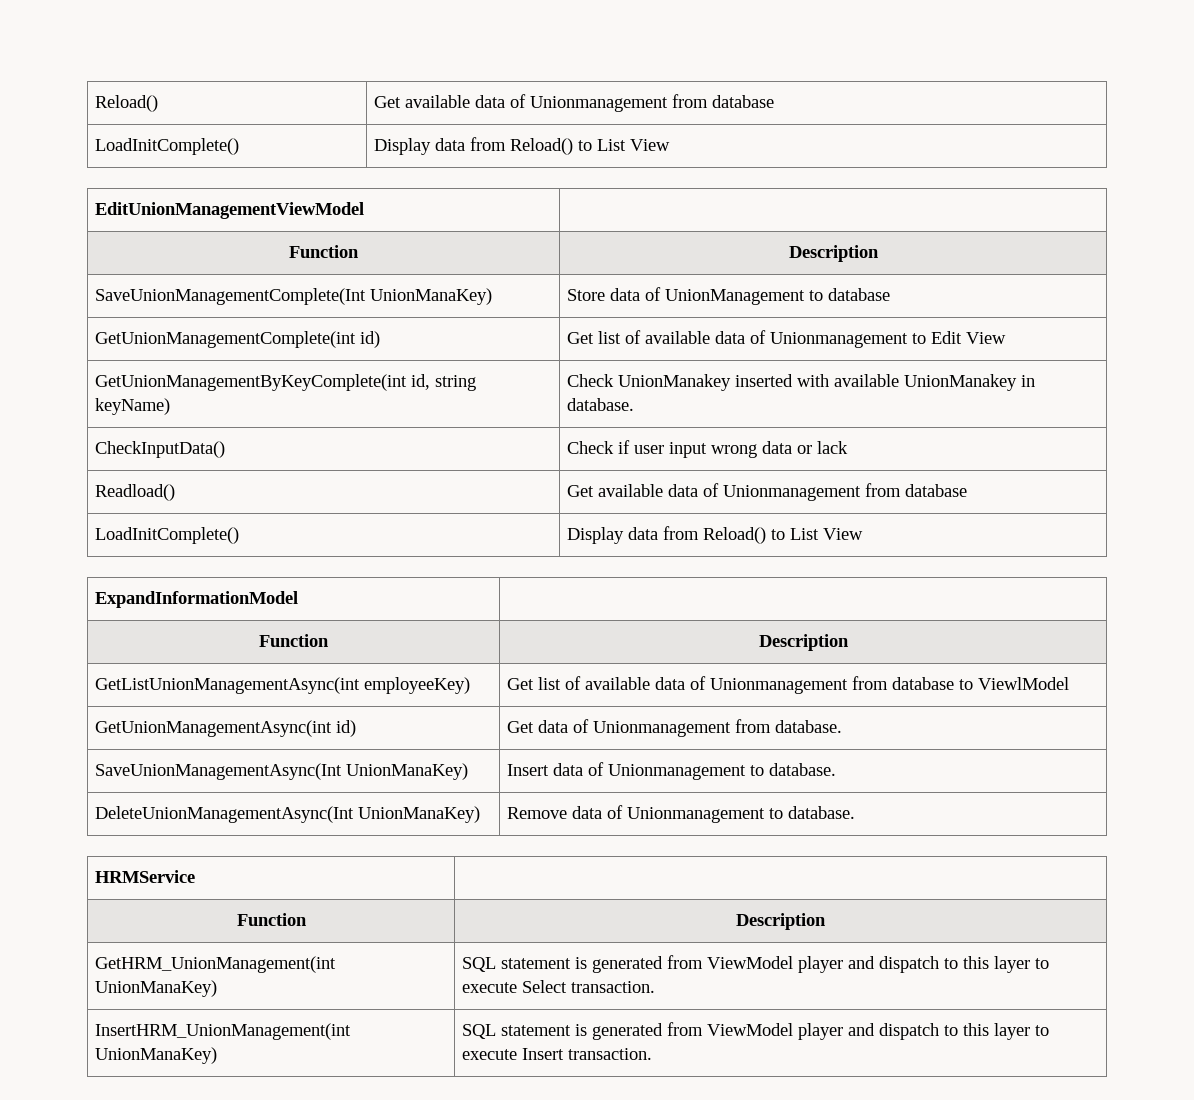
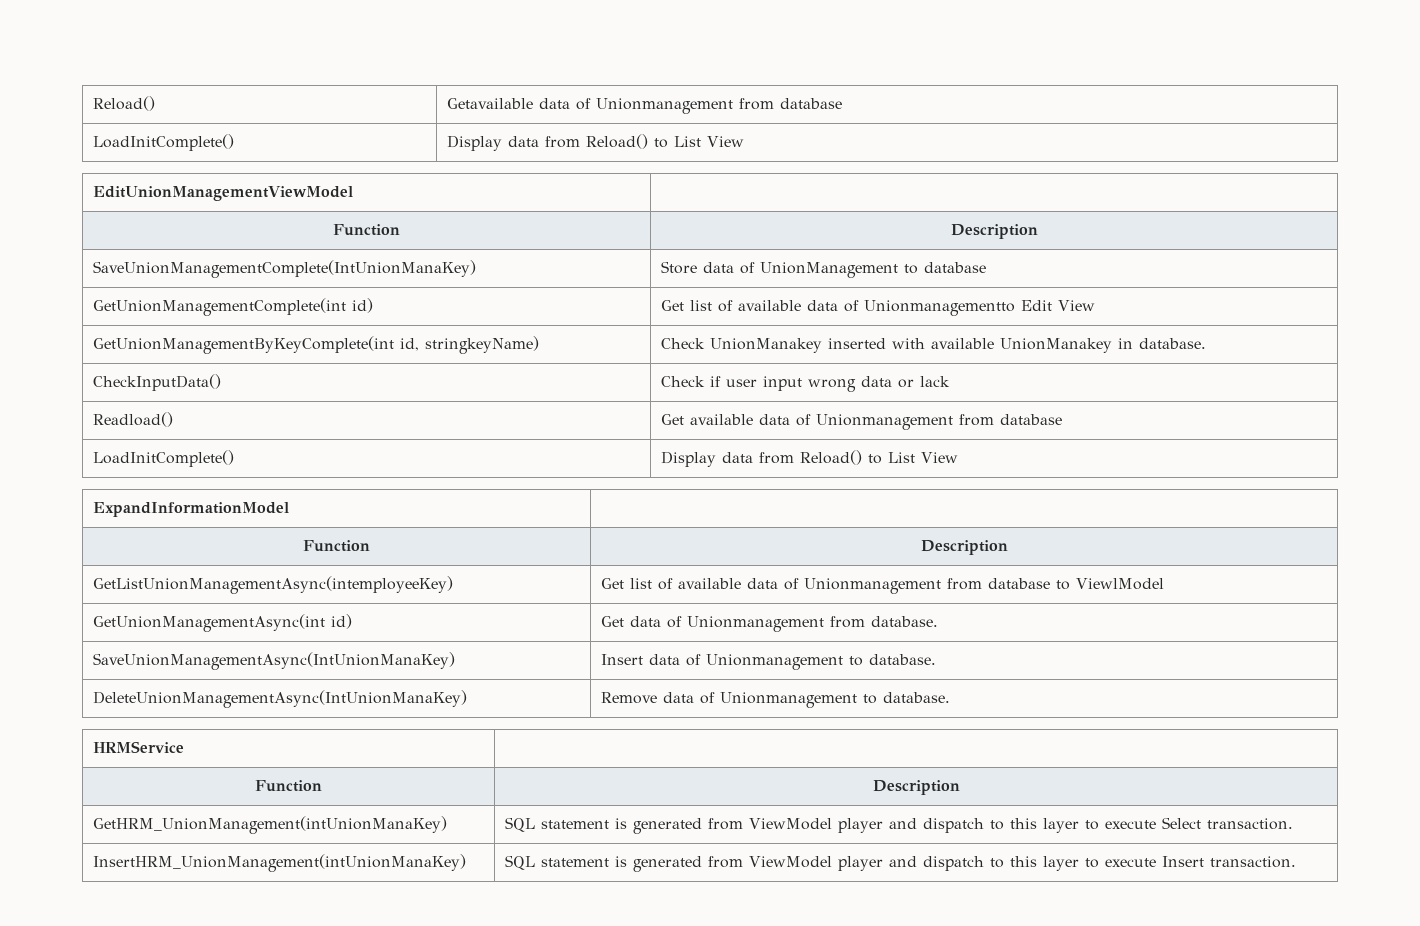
- Reload() | Get available data of Unionmanagement from database
+ Reload() | Getavailable data of Unionmanagement from database
- SaveUnionManagementComplete(Int UnionManaKey) | Store data of UnionManagement to database
+ SaveUnionManagementComplete(IntUnionManaKey) | Store data of UnionManagement to database
- GetUnionManagementComplete(int id) | Get list of available data of Unionmanagement to Edit View
+ GetUnionManagementComplete(int id) | Get list of available data of Unionmanagementto Edit View
- GetUnionManagementByKeyComplete(int id, string keyName) | Check UnionManakey inserted with available UnionManakey in database.
+ GetUnionManagementByKeyComplete(int id, stringkeyName) | Check UnionManakey inserted with available UnionManakey in database.
- GetListUnionManagementAsync(int employeeKey) | Get list of available data of Unionmanagement from database to ViewlModel
+ GetListUnionManagementAsync(intemployeeKey) | Get list of available data of Unionmanagement from database to ViewlModel
- SaveUnionManagementAsync(Int UnionManaKey) | Insert data of Unionmanagement to database.
+ SaveUnionManagementAsync(IntUnionManaKey) | Insert data of Unionmanagement to database.
- DeleteUnionManagementAsync(Int UnionManaKey) | Remove data of Unionmanagement to database.
+ DeleteUnionManagementAsync(IntUnionManaKey) | Remove data of Unionmanagement to database.
- GetHRM_UnionManagement(int UnionManaKey) | SQL statement is generated from ViewModel player and dispatch to this layer to execute Select transaction.
+ GetHRM_UnionManagement(intUnionManaKey) | SQL statement is generated from ViewModel player and dispatch to this layer to execute Select transaction.
- InsertHRM_UnionManagement(int UnionManaKey) | SQL statement is generated from ViewModel player and dispatch to this layer to execute Insert transaction.
+ InsertHRM_UnionManagement(intUnionManaKey) | SQL statement is generated from ViewModel player and dispatch to this layer to execute Insert transaction.

